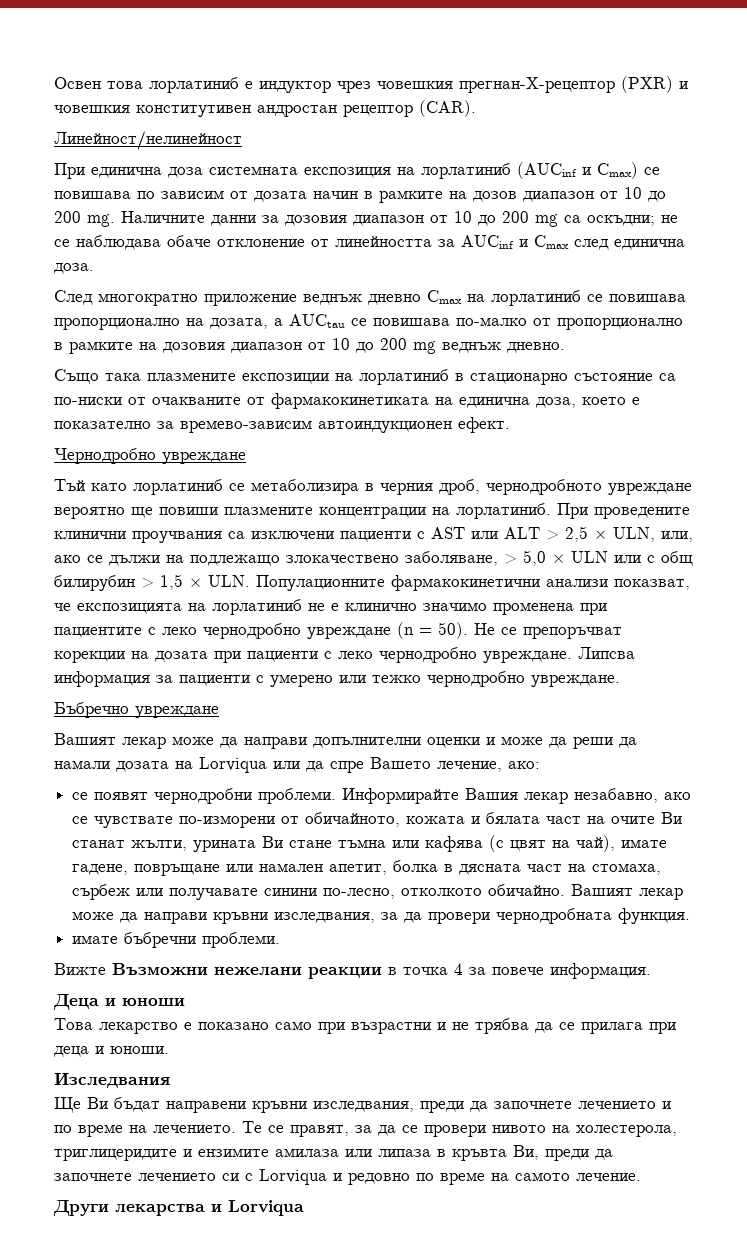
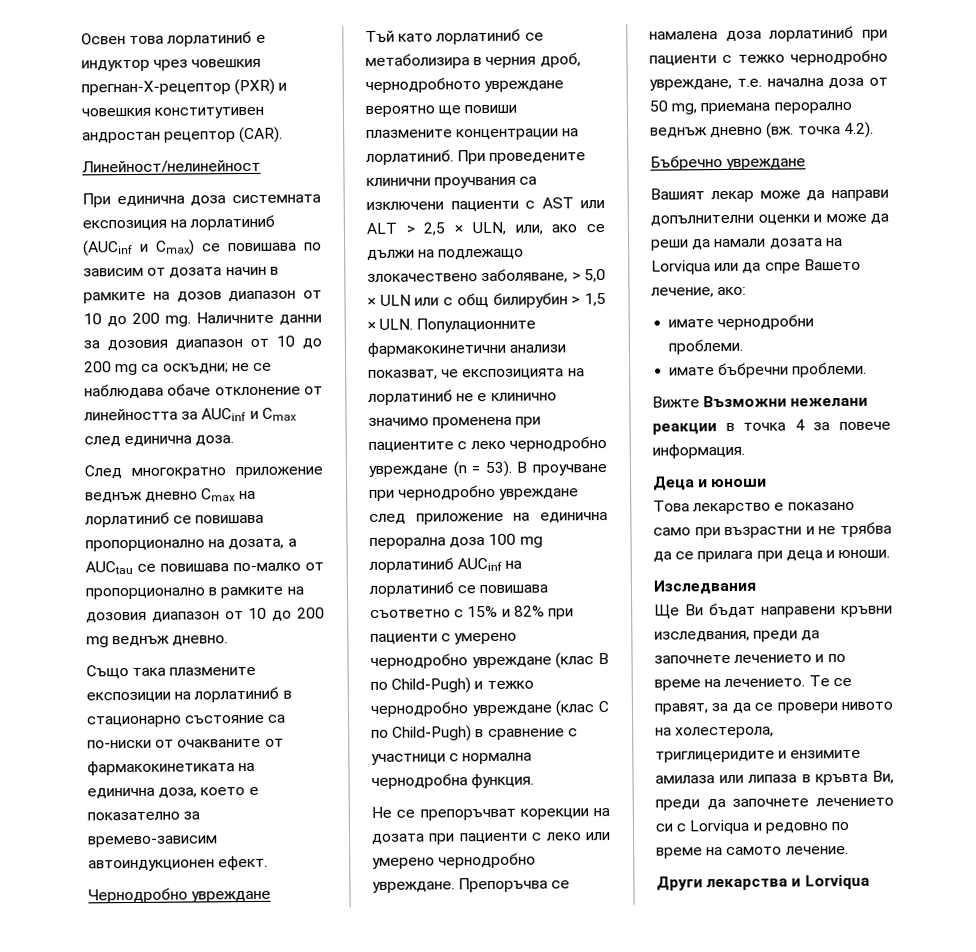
- При проведените клинични проучвания са изключени пациенти с AST или ALT > 2,5 × ULN, или, ако се дължи на подлежащо злокачествено заболяване, > 5,0 × ULN или с общ билирубин > 1,5 × ULN. Популационните фармакокинетични анализи показват, че експозицията на лорлатиниб не е клинично значимо променена при пациентите с леко чернодробно увреждане (n = 50). Не се препоръчват корекции на дозата при пациенти с леко чернодробно увреждане. Липсва информация за пациенти с умерено или тежко чернодробно увреждане.
+ При проведените клинични проучвания са изключени пациенти с AST или ALT > 2,5 × ULN, или, ако се дължи на подлежащо злокачествено заболяване, > 5,0 × ULN или с общ билирубин > 1,5 × ULN. Популационните фармакокинетични анализи показват, че експозицията на лорлатиниб не е клинично значимо променена при пациентите с леко чернодробно увреждане (n = 53). В проучване при чернодробно увреждане след приложение на единична перорална доза 100 mg лорлатиниб AUCinf на лорлатиниб се повишава съответно с 15% и 82% при пациенти с умерено чернодробно увреждане (клас В по Child-Pugh) и тежко чернодробно увреждане (клас С по Child-Pugh) в сравнение с участници с нормална чернодробна функция.
+ Не се препоръчват корекции на дозата при пациенти с леко или умерено чернодробно увреждане. Препоръчва се намалена доза лорлатиниб при пациенти с тежко чернодробно увреждане, т.е. начална доза от 50 mg, приемана перорално веднъж дневно (вж. точка 4.2).
- се появят чернодробни проблеми. Информирайте Вашия лекар незабавно, ако се чувствате по-изморени от обичайното, кожата и бялата част на очите Ви станат жълти, урината Ви стане тъмна или кафява (с цвят на чай), имате гадене, повръщане или намален апетит, болка в дясната част на стомаха, сърбеж или получавате синини по-лесно, отколкото обичайно. Вашият лекар може да направи кръвни изследвания, за да провери чернодробната функция.
+ имате чернодробни проблеми.

